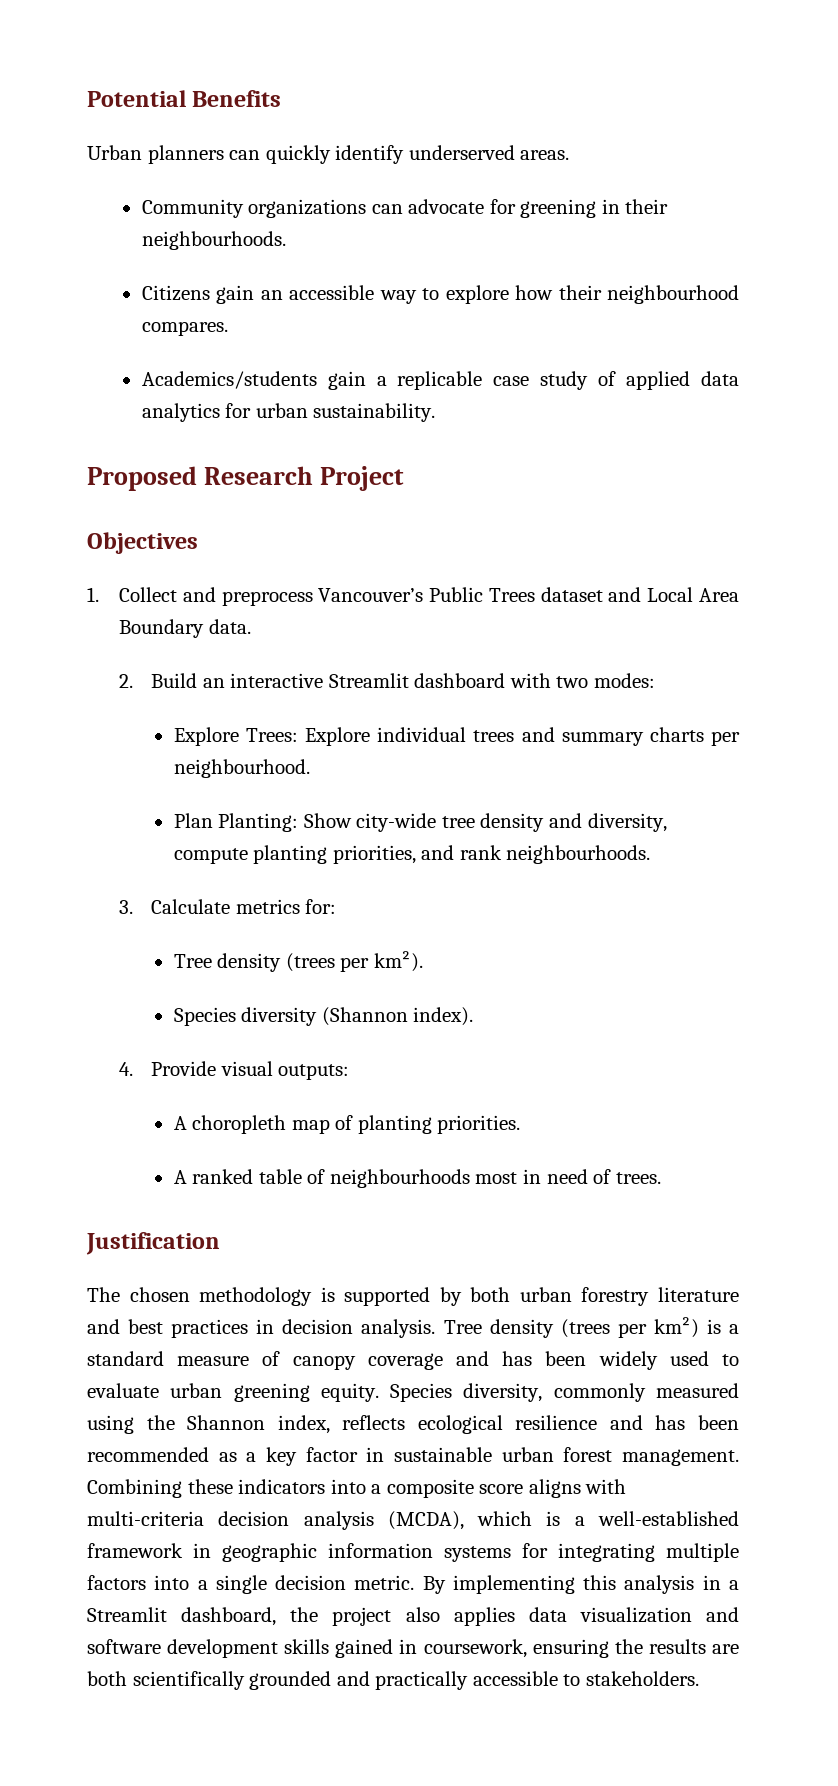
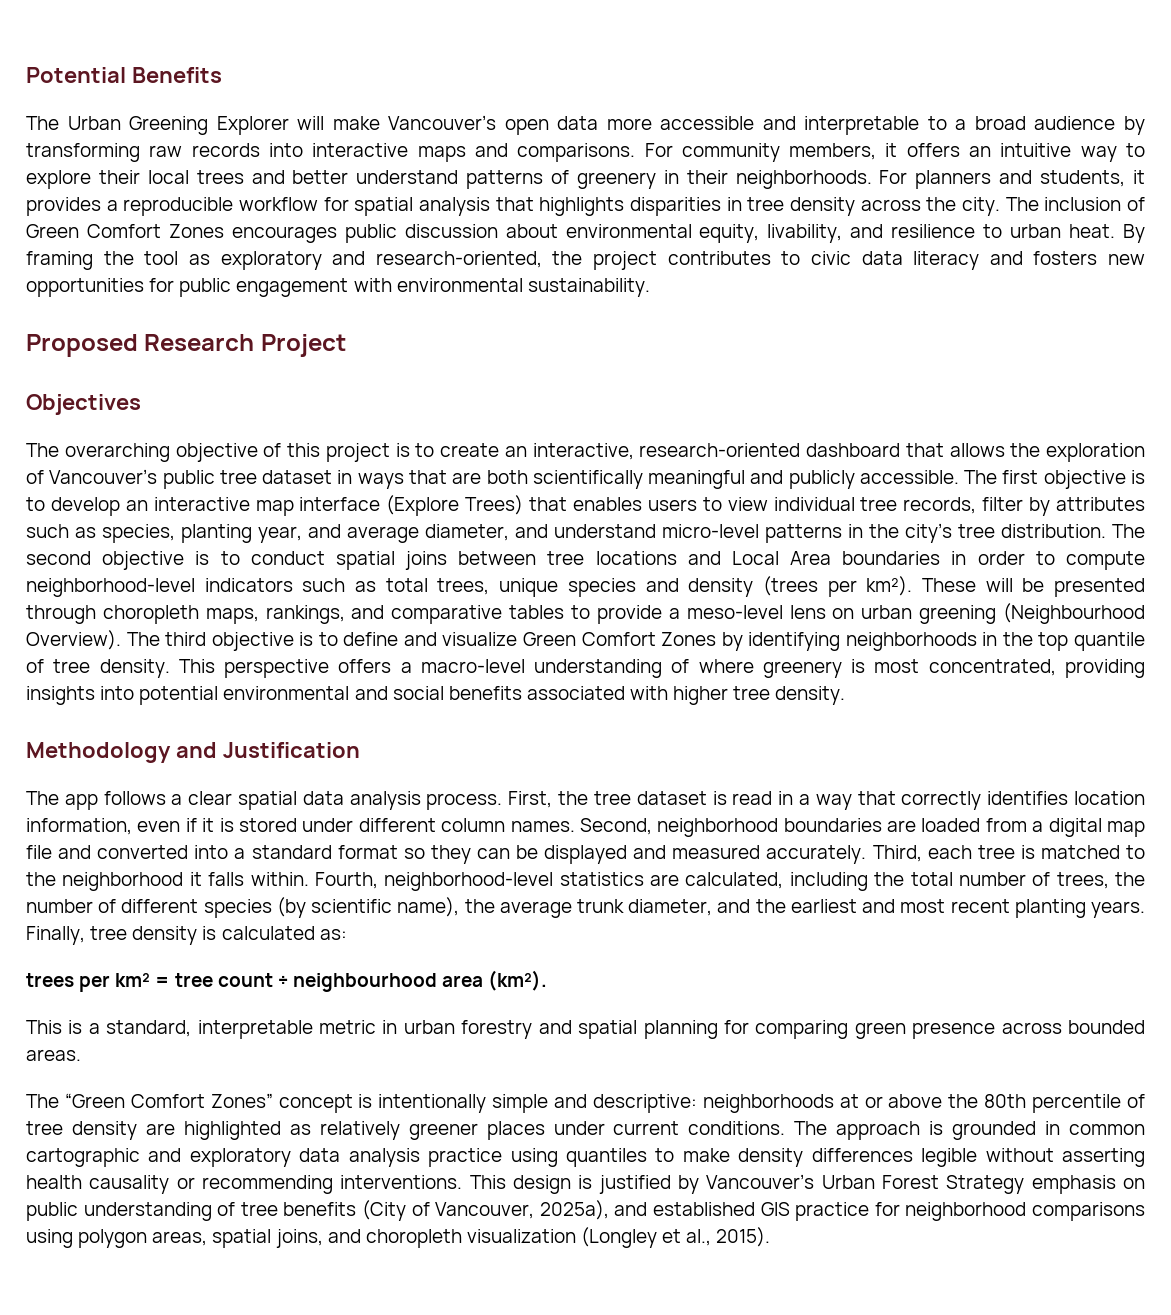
- Urban planners can quickly identify underserved areas.
- Community organizations can advocate for greening in their neighbourhoods.
- Citizens gain an accessible way to explore how their neighbourhood compares.
- Academics/students gain a replicable case study of applied data analytics for urban sustainability.
+ The Urban Greening Explorer will make Vancouver’s open data more accessible and interpretable to a broad audience by transforming raw records into interactive maps and comparisons. For community members, it offers an intuitive way to explore their local trees and better understand patterns of greenery in their neighborhoods. For planners and students, it provides a reproducible workflow for spatial analysis that highlights disparities in tree density across the city. The inclusion of Green Comfort Zones encourages public discussion about environmental equity, livability, and resilience to urban heat. By framing the tool as exploratory and research-oriented, the project contributes to civic data literacy and fosters new opportunities for public engagement with environmental sustainability.
- 1. Collect and preprocess Vancouver’s Public Trees dataset and Local Area Boundary data.
- 2. Build an interactive Streamlit dashboard with two modes:
- Explore Trees: Explore individual trees and summary charts per neighbourhood.
- Plan Planting: Show city-wide tree density and diversity, compute planting priorities, and rank neighbourhoods.
- 3. Calculate metrics for:
- Tree density (trees per km²).
- Species diversity (Shannon index).
- 4. Provide visual outputs:
- A choropleth map of planting priorities.
- A ranked table of neighbourhoods most in need of trees.
- Justification
- The chosen methodology is supported by both urban forestry literature and best practices in decision analysis. Tree density (trees per km²) is a standard measure of canopy coverage and has been widely used to evaluate urban greening equity. Species diversity, commonly measured using the Shannon index, reflects ecological resilience and has been recommended as a key factor in sustainable urban forest management. Combining these indicators into a composite score aligns with multi-criteria decision analysis (MCDA), which is a well-established framework in geographic information systems for integrating multiple factors into a single decision metric. By implementing this analysis in a Streamlit dashboard, the project also applies data visualization and software development skills gained in coursework, ensuring the results are both scientifically grounded and practically accessible to stakeholders.
+ The overarching objective of this project is to create an interactive, research-oriented dashboard that allows the exploration of Vancouver’s public tree dataset in ways that are both scientifically meaningful and publicly accessible. The first objective is to develop an interactive map interface (Explore Trees) that enables users to view individual tree records, filter by attributes such as species, planting year, and average diameter, and understand micro-level patterns in the city’s tree distribution. The second objective is to conduct spatial joins between tree locations and Local Area boundaries in order to compute neighborhood-level indicators such as total trees, unique species and density (trees per km²). These will be presented through choropleth maps, rankings, and comparative tables to provide a meso-level lens on urban greening (Neighbourhood Overview). The third objective is to define and visualize Green Comfort Zones by identifying neighborhoods in the top quantile of tree density. This perspective offers a macro-level understanding of where greenery is most concentrated, providing insights into potential environmental and social benefits associated with higher tree density.
+ Methodology and Justification
+ The app follows a clear spatial data analysis process. First, the tree dataset is read in a way that correctly identifies location information, even if it is stored under different column names. Second, neighborhood boundaries are loaded from a digital map file and converted into a standard format so they can be displayed and measured accurately. Third, each tree is matched to the neighborhood it falls within. Fourth, neighborhood-level statistics are calculated, including the total number of trees, the number of different species (by scientific name), the average trunk diameter, and the earliest and most recent planting years. Finally, tree density is calculated as:
+ trees per km² = tree count ÷ neighbourhood area (km²).
+ This is a standard, interpretable metric in urban forestry and spatial planning for comparing green presence across bounded areas.
+ The “Green Comfort Zones” concept is intentionally simple and descriptive: neighborhoods at or above the 80th percentile of tree density are highlighted as relatively greener places under current conditions. The approach is grounded in common cartographic and exploratory data analysis practice using quantiles to make density differences legible without asserting health causality or recommending interventions. This design is justified by Vancouver’s Urban Forest Strategy emphasis on public understanding of tree benefits (City of Vancouver, 2025a), and established GIS practice for neighborhood comparisons using polygon areas, spatial joins, and choropleth visualization (Longley et al., 2015).

